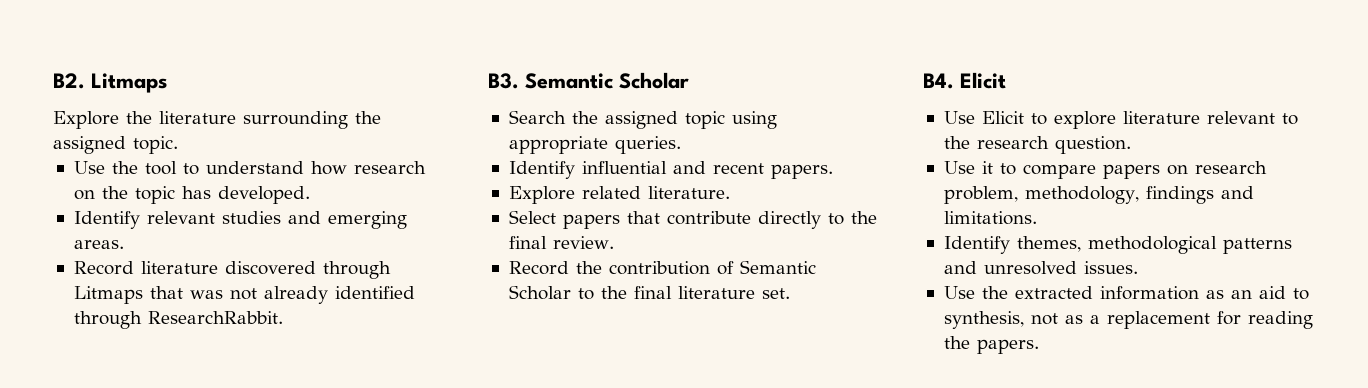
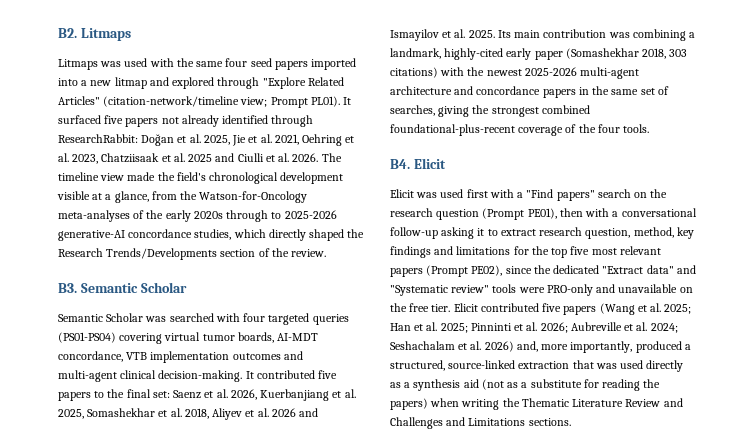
- Explore the literature surrounding the assigned topic.
- Use the tool to understand how research on the topic has developed.
- Identify relevant studies and emerging areas.
- Record literature discovered through Litmaps that was not already identified through ResearchRabbit.
+ Litmaps was used with the same four seed papers imported into a new litmap and explored through "Explore Related Articles" (citation-network/timeline view; Prompt PL01). It surfaced five papers not already identified through ResearchRabbit: Doğan et al. 2025, Jie et al. 2021, Oehring et al. 2023, Chatziisaak et al. 2025 and Ciulli et al. 2026. The timeline view made the field's chronological development visible at a glance, from the Watson-for-Oncology meta-analyses of the early 2020s through to 2025-2026 generative-AI concordance studies, which directly shaped the Research Trends/Developments section of the review.
  B3. Semantic Scholar
- Search the assigned topic using appropriate queries.
- Identify influential and recent papers.
- Explore related literature.
- Select papers that contribute directly to the final review.
- Record the contribution of Semantic Scholar to the final literature set.
+ Semantic Scholar was searched with four targeted queries (PS01-PS04) covering virtual tumor boards, AI-MDT concordance, VTB implementation outcomes and multi-agent clinical decision-making. It contributed five papers to the final set: Saenz et al. 2026, Kuerbanjiang et al. 2025, Somashekhar et al. 2018, Aliyev et al. 2026 and Ismayilov et al. 2025. Its main contribution was combining a landmark, highly-cited early paper (Somashekhar 2018, 303 citations) with the newest 2025-2026 multi-agent architecture and concordance papers in the same set of searches, giving the strongest combined foundational-plus-recent coverage of the four tools.
  B4. Elicit
- Use Elicit to explore literature relevant to the research question.
- Use it to compare papers on research problem, methodology, findings and limitations.
- Identify themes, methodological patterns and unresolved issues.
- Use the extracted information as an aid to synthesis, not as a replacement for reading the papers.
+ Elicit was used first with a "Find papers" search on the research question (Prompt PE01), then with a conversational follow-up asking it to extract research question, method, key findings and limitations for the top five most relevant papers (Prompt PE02), since the dedicated "Extract data" and "Systematic review" tools were PRO-only and unavailable on the free tier. Elicit contributed five papers (Wang et al. 2025; Han et al. 2025; Pinninti et al. 2026; Aubreville et al. 2024; Seshachalam et al. 2026) and, more importantly, produced a structured, source-linked extraction that was used directly as a synthesis aid (not as a substitute for reading the papers) when writing the Thematic Literature Review and Challenges and Limitations sections.

